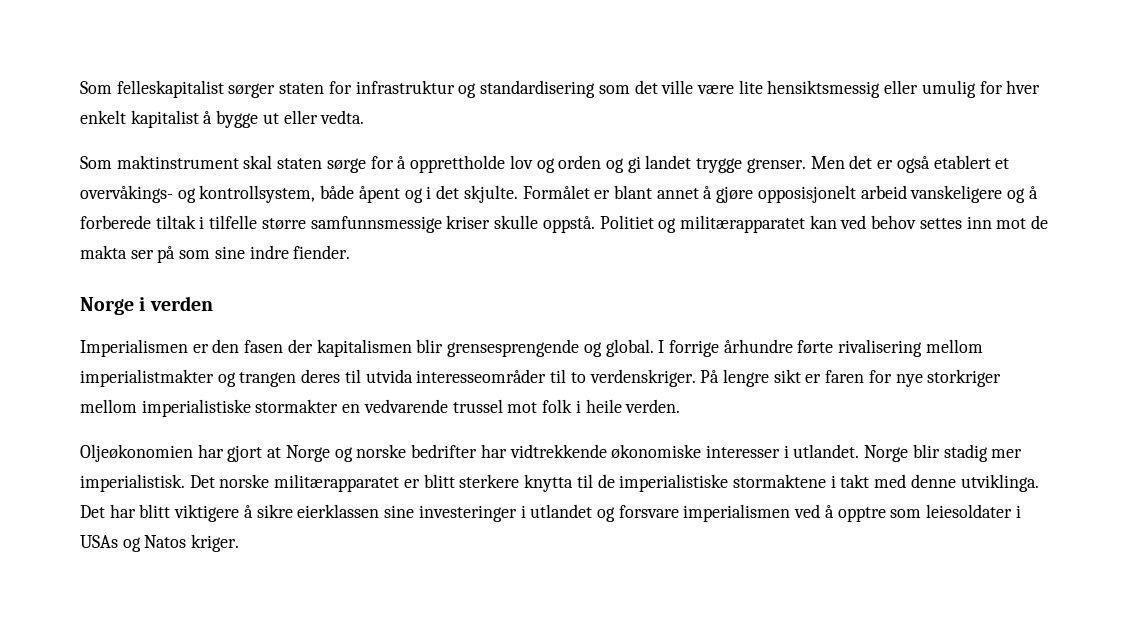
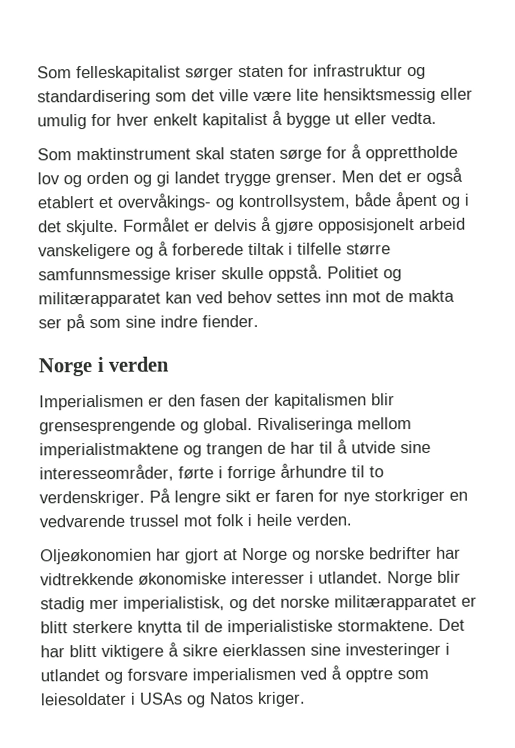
- Formålet er blant annet å gjøre opposisjonelt arbeid vanskeligere og å forberede tiltak i tilfelle større samfunnsmessige kriser skulle oppstå.
+ Formålet er delvis å gjøre opposisjonelt arbeid vanskeligere og å forberede tiltak i tilfelle større samfunnsmessige kriser skulle oppstå.
- I forrige århundre førte rivalisering mellom imperialistmakter og trangen deres til utvida interesseområder til to verdenskriger.
+ Rivaliseringa mellom imperialistmaktene og trangen de har til å utvide sine interesseområder, førte i forrige århundre til to verdenskriger.
- På lengre sikt er faren for nye storkriger mellom imperialistiske stormakter en vedvarende trussel mot folk i heile verden.
+ På lengre sikt er faren for nye storkriger en vedvarende trussel mot folk i heile verden.
- Norge blir stadig mer imperialistisk. Det norske militærapparatet er blitt sterkere knytta til de imperialistiske stormaktene i takt med denne utviklinga.
+ Norge blir stadig mer imperialistisk, og det norske militærapparatet er blitt sterkere knytta til de imperialistiske stormaktene.

